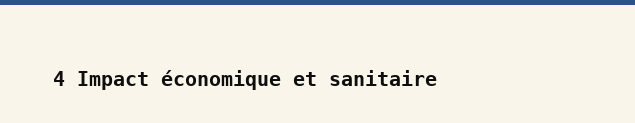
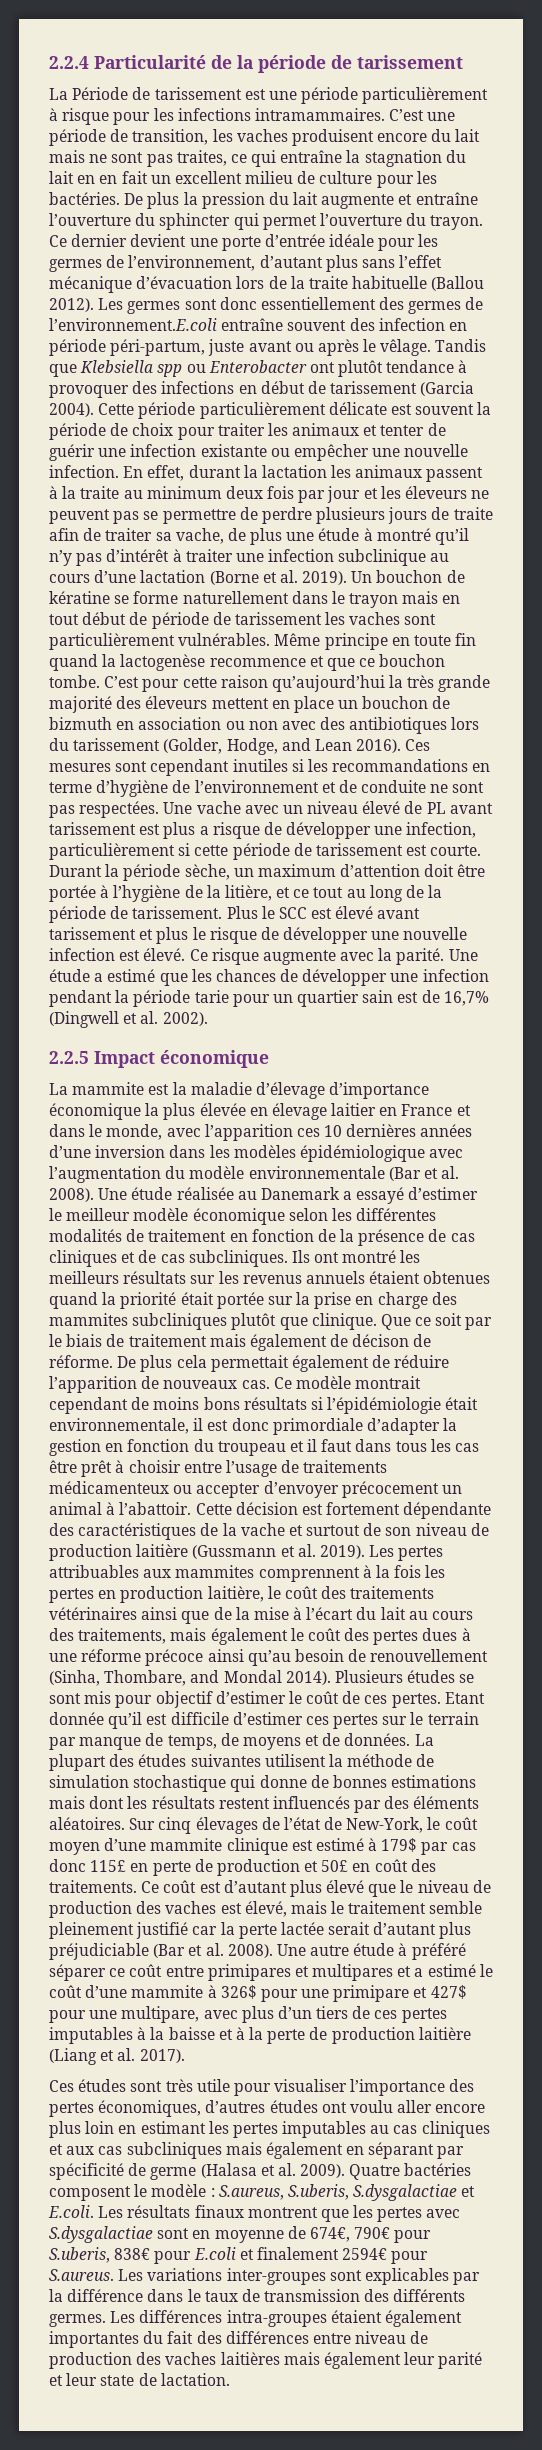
- 4 Impact économique et sanitaire
+ 2.2.4 Particularité de la période de tarissement
+ La Période de tarissement est une période particulièrement à risque pour les infections intramammaires. C’est une période de transition, les vaches produisent encore du lait mais ne sont pas traites, ce qui entraîne la stagnation du lait en en fait un excellent milieu de culture pour les bactéries. De plus la pression du lait augmente et entraîne l’ouverture du sphincter qui permet l’ouverture du trayon. Ce dernier devient une porte d’entrée idéale pour les germes de l’environnement, d’autant plus sans l’effet mécanique d’évacuation lors de la traite habituelle (Ballou 2012). Les germes sont donc essentiellement des germes de l’environnement.E.coli entraîne souvent des infection en période péri-partum, juste avant ou après le vêlage. Tandis que Klebsiella spp ou Enterobacter ont plutôt tendance à provoquer des infections en début de tarissement (Garcia 2004). Cette période particulièrement délicate est souvent la période de choix pour traiter les animaux et tenter de guérir une infection existante ou empêcher une nouvelle infection. En effet, durant la lactation les animaux passent à la traite au minimum deux fois par jour et les éleveurs ne peuvent pas se permettre de perdre plusieurs jours de traite afin de traiter sa vache, de plus une étude à montré qu’il n’y pas d’intérêt à traiter une infection subclinique au cours d’une lactation (Borne et al. 2019). Un bouchon de kératine se forme naturellement dans le trayon mais en tout début de période de tarissement les vaches sont particulièrement vulnérables. Même principe en toute fin quand la lactogenèse recommence et que ce bouchon tombe. C’est pour cette raison qu’aujourd’hui la très grande majorité des éleveurs mettent en place un bouchon de bizmuth en association ou non avec des antibiotiques lors du tarissement (Golder, Hodge, and Lean 2016). Ces mesures sont cependant inutiles si les recommandations en terme d’hygiène de l’environnement et de conduite ne sont pas respectées. Une vache avec un niveau élevé de PL avant tarissement est plus a risque de développer une infection, particulièrement si cette période de tarissement est courte. Durant la période sèche, un maximum d’attention doit être portée à l’hygiène de la litière, et ce tout au long de la période de tarissement. Plus le SCC est élevé avant tarissement et plus le risque de développer une nouvelle infection est élevé. Ce risque augmente avec la parité. Une étude a estimé que les chances de développer une infection pendant la période tarie pour un quartier sain est de 16,7% (Dingwell et al. 2002).
+ 2.2.5 Impact économique
+ La mammite est la maladie d’élevage d’importance économique la plus élevée en élevage laitier en France et dans le monde, avec l’apparition ces 10 dernières années d’une inversion dans les modèles épidémiologique avec l’augmentation du modèle environnementale (Bar et al. 2008). Une étude réalisée au Danemark a essayé d’estimer le meilleur modèle économique selon les différentes modalités de traitement en fonction de la présence de cas cliniques et de cas subcliniques. Ils ont montré les meilleurs résultats sur les revenus annuels étaient obtenues quand la priorité était portée sur la prise en charge des mammites subcliniques plutôt que clinique. Que ce soit par le biais de traitement mais également de décison de réforme. De plus cela permettait également de réduire l’apparition de nouveaux cas. Ce modèle montrait cependant de moins bons résultats si l’épidémiologie était environnementale, il est donc primordiale d’adapter la gestion en fonction du troupeau et il faut dans tous les cas être prêt à choisir entre l’usage de traitements médicamenteux ou accepter d’envoyer précocement un animal à l’abattoir. Cette décision est fortement dépendante des caractéristiques de la vache et surtout de son niveau de production laitière (Gussmann et al. 2019). Les pertes attribuables aux mammites comprennent à la fois les pertes en production laitière, le coût des traitements vétérinaires ainsi que de la mise à l’écart du lait au cours des traitements, mais également le coût des pertes dues à une réforme précoce ainsi qu’au besoin de renouvellement (Sinha, Thombare, and Mondal 2014). Plusieurs études se sont mis pour objectif d’estimer le coût de ces pertes. Etant donnée qu’il est difficile d’estimer ces pertes sur le terrain par manque de temps, de moyens et de données. La plupart des études suivantes utilisent la méthode de simulation stochastique qui donne de bonnes estimations mais dont les résultats restent influencés par des éléments aléatoires. Sur cinq élevages de l’état de New-York, le coût moyen d’une mammite clinique est estimé à 179$ par cas donc 115£ en perte de production et 50£ en coût des traitements. Ce coût est d’autant plus élevé que le niveau de production des vaches est élevé, mais le traitement semble pleinement justifié car la perte lactée serait d’autant plus préjudiciable (Bar et al. 2008). Une autre étude à préféré séparer ce coût entre primipares et multipares et a estimé le coût d’une mammite à 326$ pour une primipare et 427$ pour une multipare, avec plus d’un tiers de ces pertes imputables à la baisse et à la perte de production laitière (Liang et al. 2017).
+ Ces études sont très utile pour visualiser l’importance des pertes économiques, d’autres études ont voulu aller encore plus loin en estimant les pertes imputables au cas cliniques et aux cas subcliniques mais également en séparant par spécificité de germe (Halasa et al. 2009). Quatre bactéries composent le modèle : S.aureus, S.uberis, S.dysgalactiae et E.coli. Les résultats finaux montrent que les pertes avec S.dysgalactiae sont en moyenne de 674€, 790€ pour S.uberis, 838€ pour E.coli et finalement 2594€ pour S.aureus. Les variations inter-groupes sont explicables par la différence dans le taux de transmission des différents germes. Les différences intra-groupes étaient également importantes du fait des différences entre niveau de production des vaches laitières mais également leur parité et leur state de lactation.

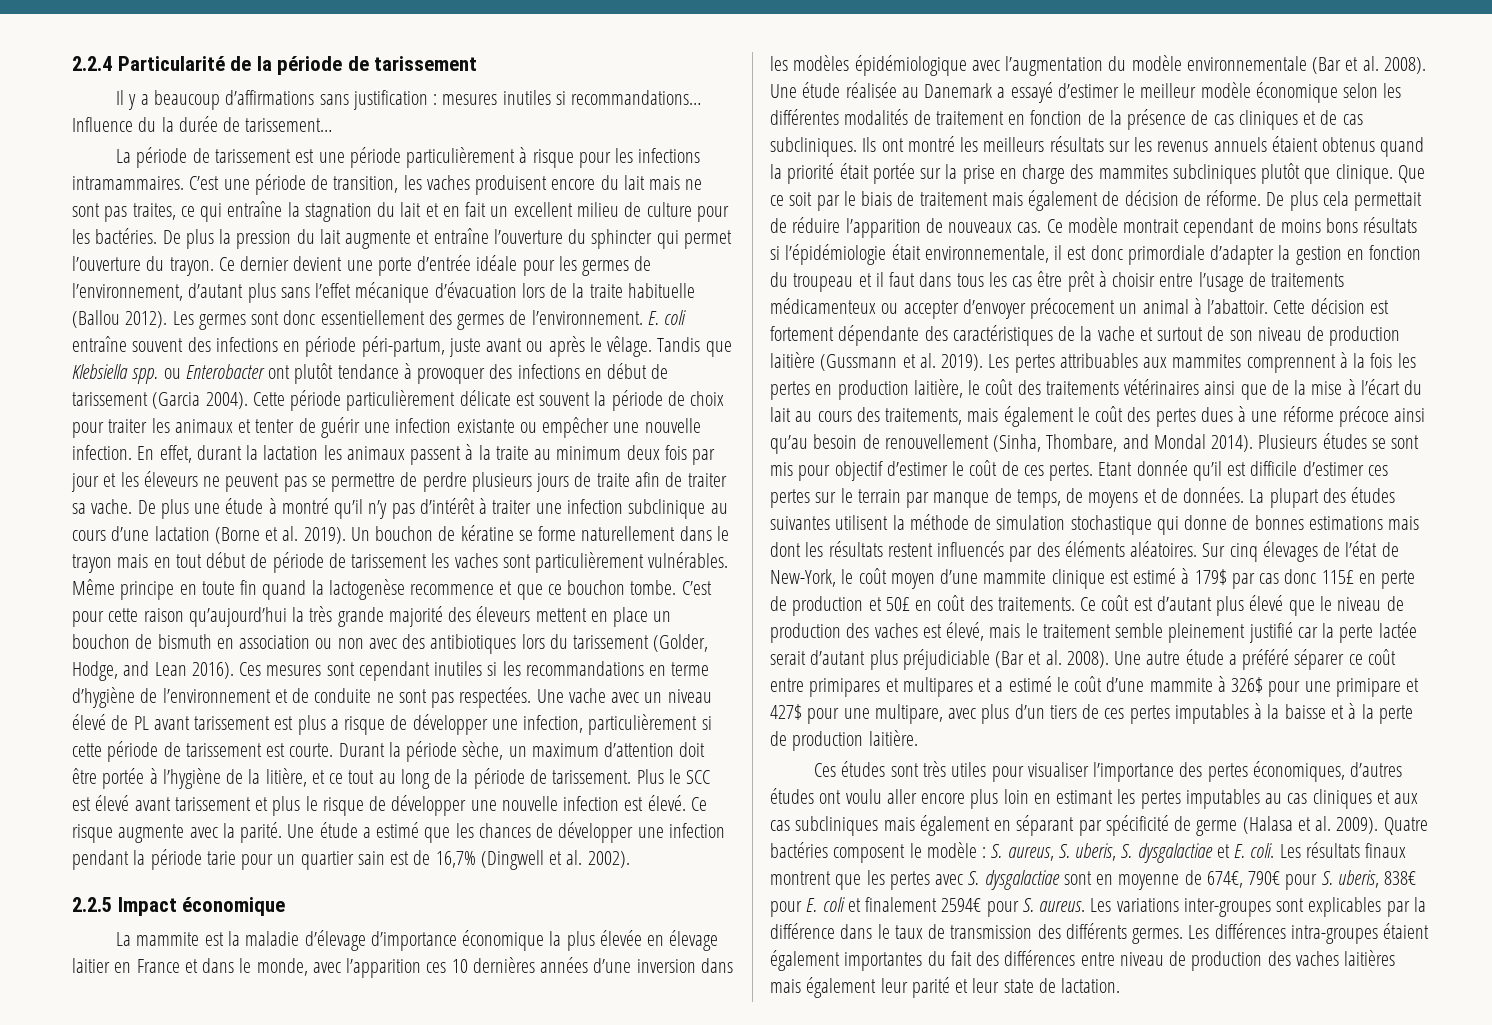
- La Période de tarissement est une période particulièrement à risque pour les infections intramammaires.
+ Il y a beaucoup d’affirmations sans justification : mesures inutiles si recommandations… Influence du la durée de tarissement…
+ La période de tarissement est une période particulièrement à risque pour les infections intramammaires.
- C’est une période de transition, les vaches produisent encore du lait mais ne sont pas traites, ce qui entraîne la stagnation du lait en en fait un excellent milieu de culture pour les bactéries.
+ C’est une période de transition, les vaches produisent encore du lait mais ne sont pas traites, ce qui entraîne la stagnation du lait et en fait un excellent milieu de culture pour les bactéries.
- Les germes sont donc essentiellement des germes de l’environnement.E.coli entraîne souvent des infection en période péri-partum, juste avant ou après le vêlage.
+ Les germes sont donc essentiellement des germes de l’environnement. E. coli entraîne souvent des infections en période péri-partum, juste avant ou après le vêlage.
- Tandis que Klebsiella spp ou Enterobacter ont plutôt tendance à provoquer des infections en début de tarissement (Garcia 2004).
+ Tandis que Klebsiella spp. ou Enterobacter ont plutôt tendance à provoquer des infections en début de tarissement (Garcia 2004).
- En effet, durant la lactation les animaux passent à la traite au minimum deux fois par jour et les éleveurs ne peuvent pas se permettre de perdre plusieurs jours de traite afin de traiter sa vache, de plus une étude à montré qu’il n’y pas d’intérêt à traiter une infection subclinique au cours d’une lactation (Borne et al. 2019).
+ En effet, durant la lactation les animaux passent à la traite au minimum deux fois par jour et les éleveurs ne peuvent pas se permettre de perdre plusieurs jours de traite afin de traiter sa vache. De plus une étude à montré qu’il n’y pas d’intérêt à traiter une infection subclinique au cours d’une lactation (Borne et al. 2019).
- C’est pour cette raison qu’aujourd’hui la très grande majorité des éleveurs mettent en place un bouchon de bizmuth en association ou non avec des antibiotiques lors du tarissement (Golder, Hodge, and Lean 2016).
+ C’est pour cette raison qu’aujourd’hui la très grande majorité des éleveurs mettent en place un bouchon de bismuth en association ou non avec des antibiotiques lors du tarissement (Golder, Hodge, and Lean 2016).
- Ils ont montré les meilleurs résultats sur les revenus annuels étaient obtenues quand la priorité était portée sur la prise en charge des mammites subcliniques plutôt que clinique.
+ Ils ont montré les meilleurs résultats sur les revenus annuels étaient obtenus quand la priorité était portée sur la prise en charge des mammites subcliniques plutôt que clinique.
- Que ce soit par le biais de traitement mais également de décison de réforme.
+ Que ce soit par le biais de traitement mais également de décision de réforme.
- De plus cela permettait également de réduire l’apparition de nouveaux cas.
+ De plus cela permettait de réduire l’apparition de nouveaux cas.
- Une autre étude à préféré séparer ce coût entre primipares et multipares et a estimé le coût d’une mammite à 326$ pour une primipare et 427$ pour une multipare, avec plus d’un tiers de ces pertes imputables à la baisse et à la perte de production laitière (Liang et al. 2017).
+ Une autre étude a préféré séparer ce coût entre primipares et multipares et a estimé le coût d’une mammite à 326$ pour une primipare et 427$ pour une multipare, avec plus d’un tiers de ces pertes imputables à la baisse et à la perte de production laitière.
- Ces études sont très utile pour visualiser l’importance des pertes économiques, d’autres études ont voulu aller encore plus loin en estimant les pertes imputables au cas cliniques et aux cas subcliniques mais également en séparant par spécificité de germe (Halasa et al. 2009).
+ Ces études sont très utiles pour visualiser l’importance des pertes économiques, d’autres études ont voulu aller encore plus loin en estimant les pertes imputables au cas cliniques et aux cas subcliniques mais également en séparant par spécificité de germe (Halasa et al. 2009).
- Quatre bactéries composent le modèle : S.aureus, S.uberis, S.dysgalactiae et E.coli. Les résultats finaux montrent que les pertes avec S.dysgalactiae sont en moyenne de 674€, 790€ pour S.uberis, 838€ pour E.coli et finalement 2594€ pour S.aureus. Les variations inter-groupes sont explicables par la différence dans le taux de transmission des différents germes.
+ Quatre bactéries composent le modèle : S. aureus, S. uberis, S. dysgalactiae et E. coli. Les résultats finaux montrent que les pertes avec S. dysgalactiae sont en moyenne de 674€, 790€ pour S. uberis, 838€ pour E. coli et finalement 2594€ pour S. aureus. Les variations inter-groupes sont explicables par la différence dans le taux de transmission des différents germes.

